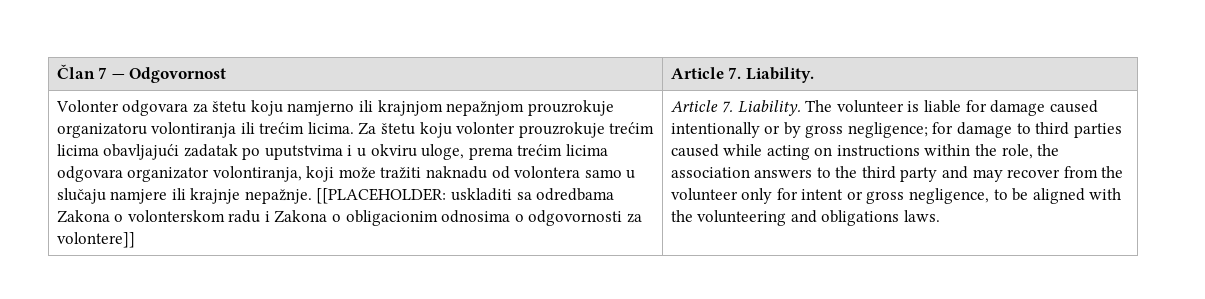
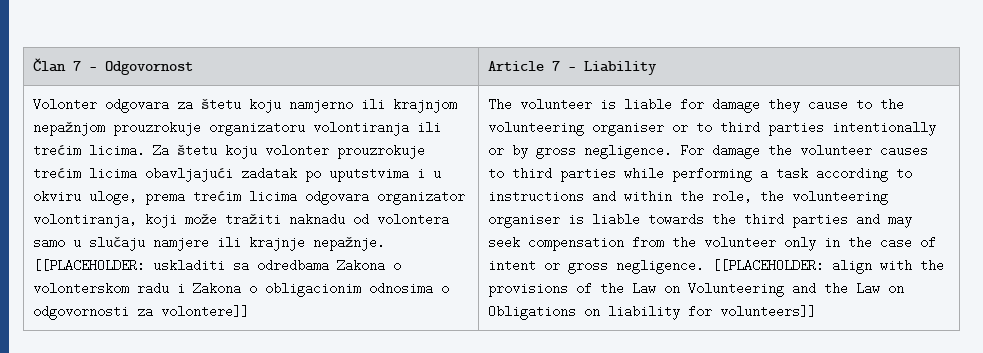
- Član 7 — Odgovornost | Article 7. Liability.
+ Član 7 — Odgovornost | Article 7 — Liability
- [[PLACEHOLDER: uskladiti sa odredbama Zakona o volonterskom radu i Zakona o obligacionim odnosima o odgovornosti za volontere]] | Article 7. Liability. The volunteer is liable for damage caused intentionally or by gross negligence; for damage to third parties caused while acting on instructions within the role, the association answers to the third party and may recover from the volunteer only for intent or gross negligence, to be aligned with the volunteering and obligations laws.
+ [[PLACEHOLDER: uskladiti sa odredbama Zakona o volonterskom radu i Zakona o obligacionim odnosima o odgovornosti za volontere]] | The volunteer is liable for damage they cause to the volunteering organiser or to third parties intentionally or by gross negligence. For damage the volunteer causes to third parties while performing a task according to instructions and within the role, the volunteering organiser is liable towards the third parties and may seek compensation from the volunteer only in the case of intent or gross negligence. [[PLACEHOLDER: align with the provisions of the Law on Volunteering and the Law on Obligations on liability for volunteers]]

